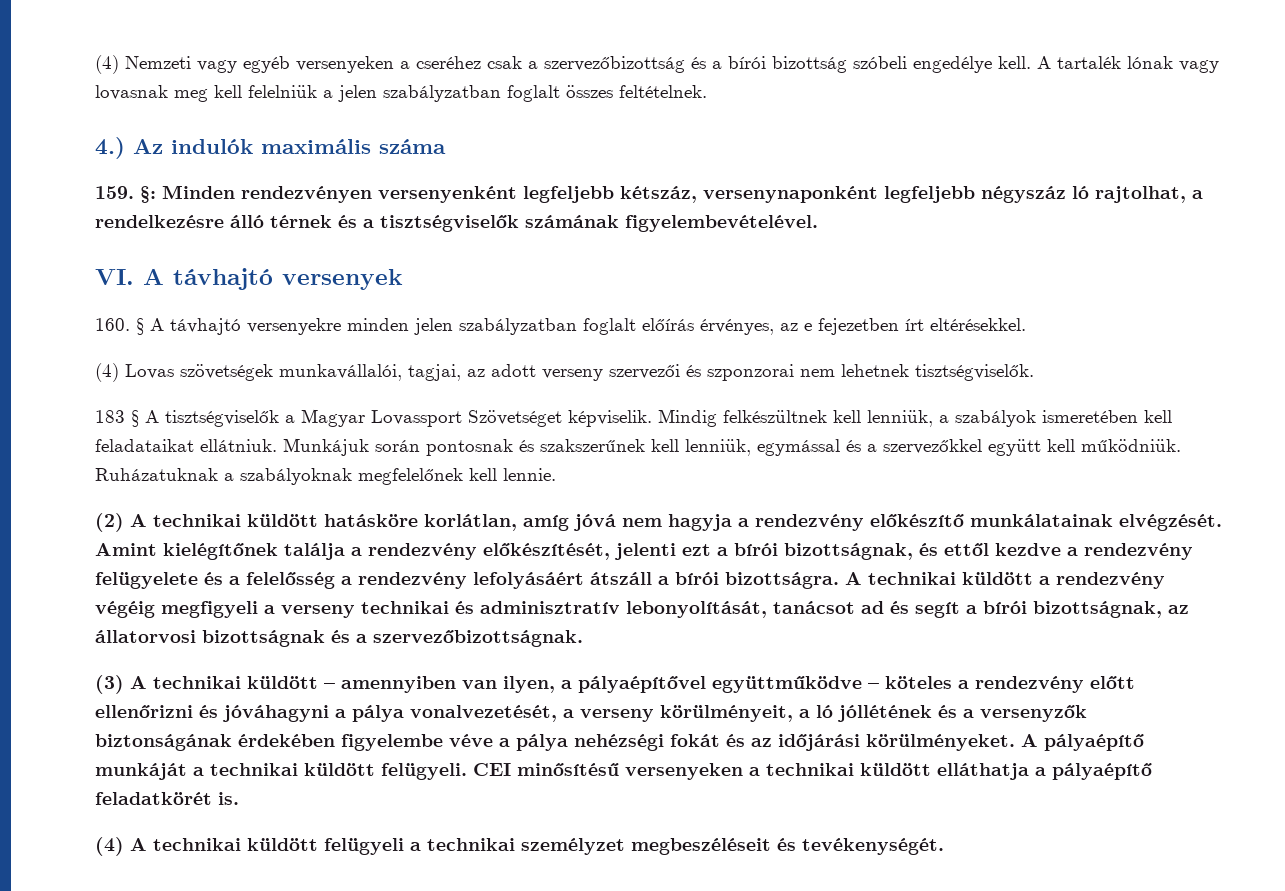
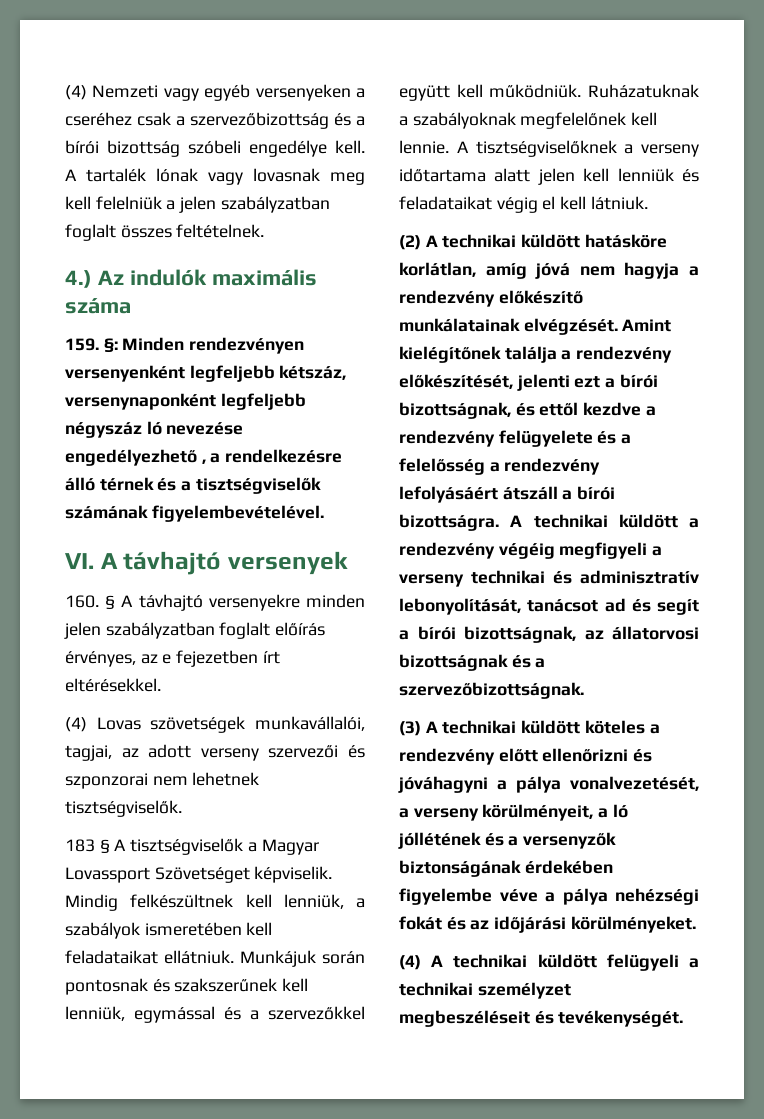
- 159. §: Minden rendezvényen versenyenként legfeljebb kétszáz, versenynaponként legfeljebb négyszáz ló rajtolhat, a rendelkezésre álló térnek és a tisztségviselők számának figyelembevételével.
+ 159. §: Minden rendezvényen versenyenként legfeljebb kétszáz, versenynaponként legfeljebb négyszáz ló nevezése engedélyezhető , a rendelkezésre álló térnek és a tisztségviselők számának figyelembevételével.
+ A tisztségviselőknek a verseny időtartama alatt jelen kell lenniük és feladataikat végig el kell látniuk.
- (3) A technikai küldött – amennyiben van ilyen, a pályaépítővel együttműködve – köteles a rendezvény előtt ellenőrizni és jóváhagyni a pálya vonalvezetését, a verseny körülményeit, a ló jóllétének és a versenyzők biztonságának érdekében figyelembe véve a pálya nehézségi fokát és az időjárási körülményeket. A pályaépítő munkáját a technikai küldött felügyeli. CEI minősítésű versenyeken a technikai küldött elláthatja a pályaépítő feladatkörét is.
+ (3) A technikai küldött köteles a rendezvény előtt ellenőrizni és jóváhagyni a pálya vonalvezetését, a verseny körülményeit, a ló jóllétének és a versenyzők biztonságának érdekében figyelembe véve a pálya nehézségi fokát és az időjárási körülményeket.

